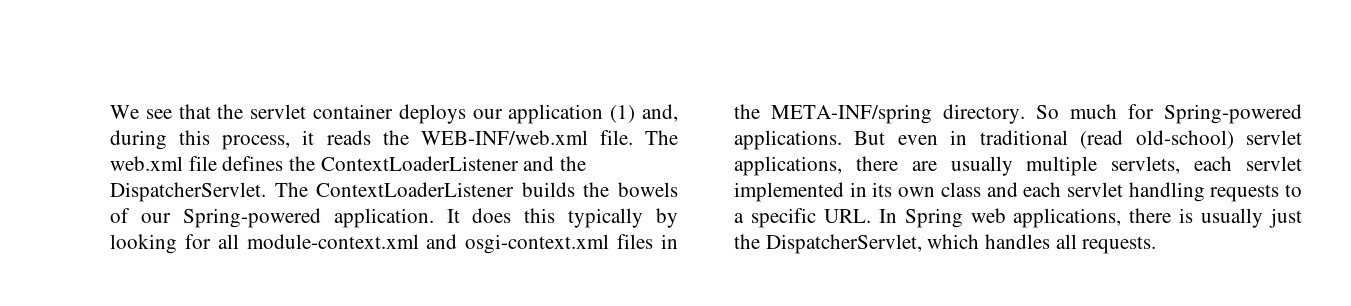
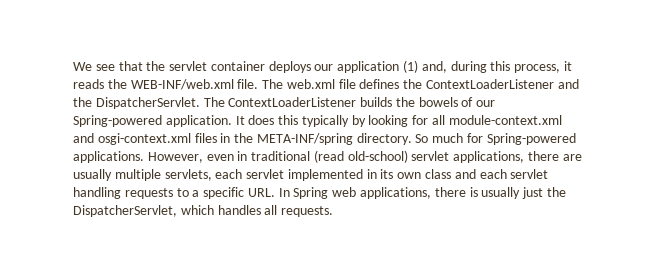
- But even in traditional (read old-school) servlet applications, there are usually multiple servlets, each servlet implemented in its own class and each servlet handling requests to a specific URL. In Spring web applications, there is usually just the DispatcherServlet, which handles all requests.
+ However, even in traditional (read old-school) servlet applications, there are usually multiple servlets, each servlet implemented in its own class and each servlet handling requests to a specific URL. In Spring web applications, there is usually just the DispatcherServlet, which handles all requests.

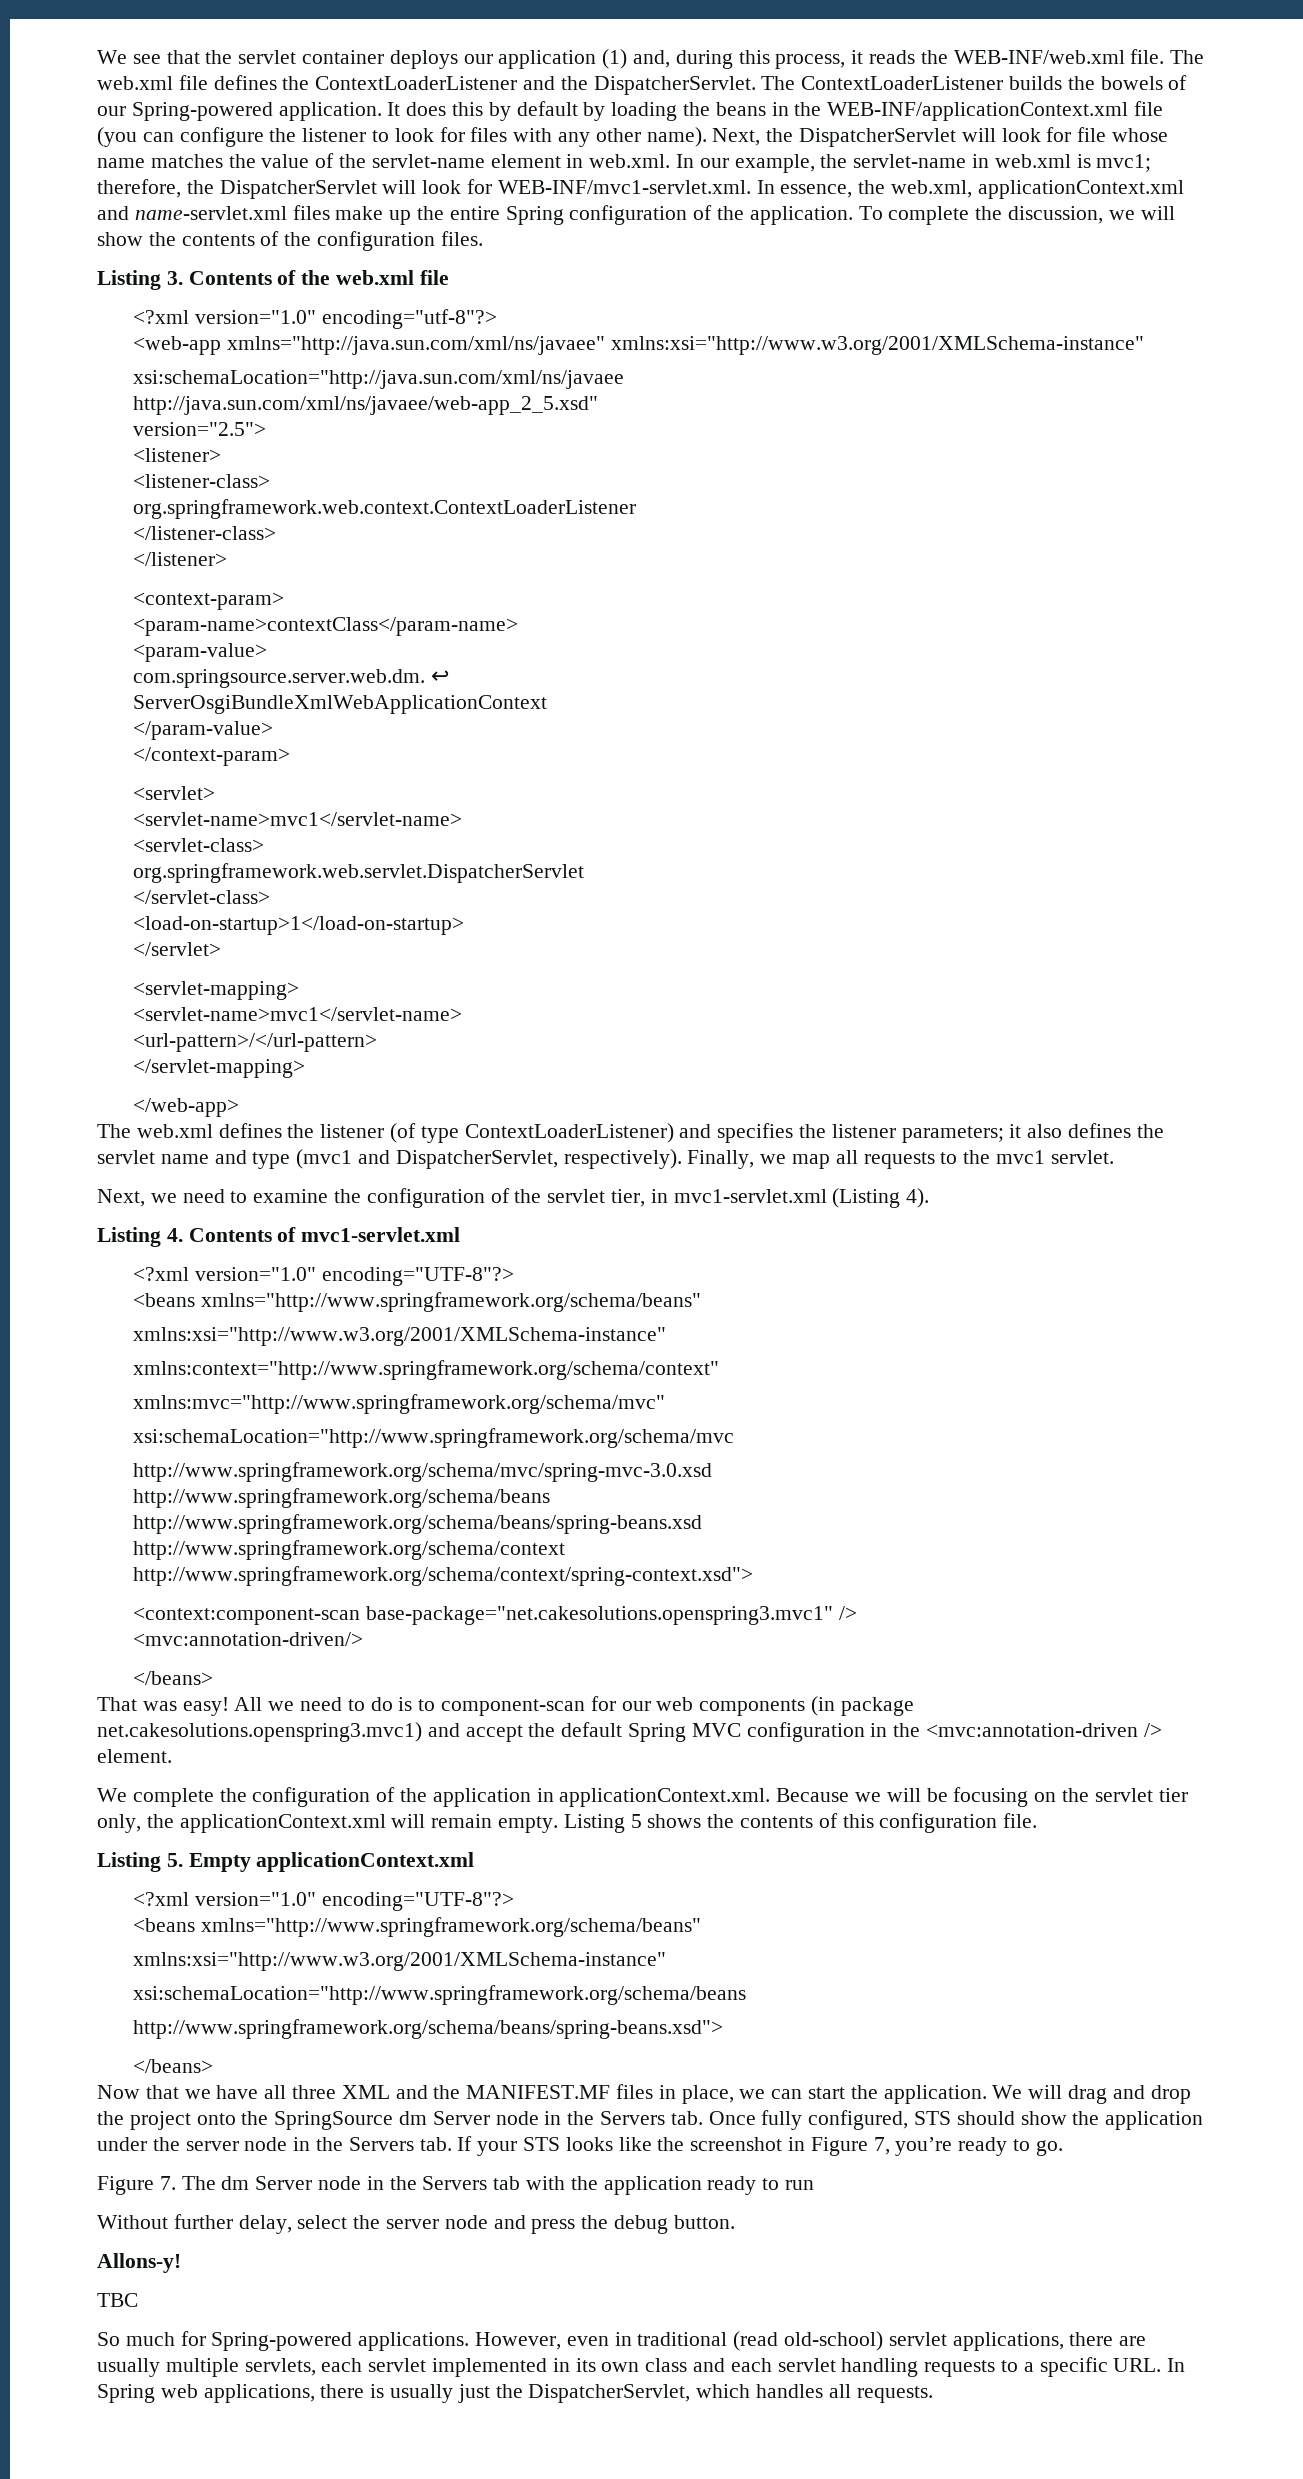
- It does this typically by looking for all module-context.xml and osgi-context.xml files in the META-INF/spring directory. So much for Spring-powered applications.
+ It does this by default by loading the beans in the WEB-INF/applicationContext.xml file (you can configure the listener to look for files with any other name). Next, the DispatcherServlet will look for file whose name matches the value of the servlet-name element in web.xml. In our example, the servlet-name in web.xml is mvc1; therefore, the DispatcherServlet will look for WEB-INF/mvc1-servlet.xml. In essence, the web.xml, applicationContext.xml and name-servlet.xml files make up the entire Spring configuration of the application. To complete the discussion, we will show the contents of the configuration files.
+ Listing 3. Contents of the web.xml file
+ <?xml version="1.0" encoding="utf-8"?>
+ <web-app xmlns="http://java.sun.com/xml/ns/javaee" xmlns:xsi="http://www.w3.org/2001/XMLSchema-instance"
+ xsi:schemaLocation="http://java.sun.com/xml/ns/javaee
+ http://java.sun.com/xml/ns/javaee/web-app_2_5.xsd"
+ version="2.5">
+ <listener>
+ <listener-class>
+ org.springframework.web.context.ContextLoaderListener
+ </listener-class>
+ </listener>
+ <context-param>
+ <param-name>contextClass</param-name>
+ <param-value>
+ com.springsource.server.web.dm. ↩
+ ServerOsgiBundleXmlWebApplicationContext
+ </param-value>
+ </context-param>
+ <servlet>
+ <servlet-name>mvc1</servlet-name>
+ <servlet-class>
+ org.springframework.web.servlet.DispatcherServlet
+ </servlet-class>
+ <load-on-startup>1</load-on-startup>
+ </servlet>
+ <servlet-mapping>
+ <servlet-name>mvc1</servlet-name>
+ <url-pattern>/</url-pattern>
+ </servlet-mapping>
+ </web-app>
+ The web.xml defines the listener (of type ContextLoaderListener) and specifies the listener parameters; it also defines the servlet name and type (mvc1 and DispatcherServlet, respectively). Finally, we map all requests to the mvc1 servlet.
+ Next, we need to examine the configuration of the servlet tier, in mvc1-servlet.xml (Listing 4).
+ Listing 4. Contents of mvc1-servlet.xml
+ <?xml version="1.0" encoding="UTF-8"?>
+ <beans xmlns="http://www.springframework.org/schema/beans"
+ xmlns:xsi="http://www.w3.org/2001/XMLSchema-instance"
+ xmlns:context="http://www.springframework.org/schema/context"
+ xmlns:mvc="http://www.springframework.org/schema/mvc"
+ xsi:schemaLocation="http://www.springframework.org/schema/mvc
+ http://www.springframework.org/schema/mvc/spring-mvc-3.0.xsd
+ http://www.springframework.org/schema/beans
+ http://www.springframework.org/schema/beans/spring-beans.xsd
+ http://www.springframework.org/schema/context
+ http://www.springframework.org/schema/context/spring-context.xsd">
+ <context:component-scan base-package="net.cakesolutions.openspring3.mvc1" />
+ <mvc:annotation-driven/>
+ </beans>
+ That was easy! All we need to do is to component-scan for our web components (in package net.cakesolutions.openspring3.mvc1) and accept the default Spring MVC configuration in the <mvc:annotation-driven /> element.
+ We complete the configuration of the application in applicationContext.xml. Because we will be focusing on the servlet tier only, the applicationContext.xml will remain empty. Listing 5 shows the contents of this configuration file.
+ Listing 5. Empty applicationContext.xml
+ <?xml version="1.0" encoding="UTF-8"?>
+ <beans xmlns="http://www.springframework.org/schema/beans"
+ xmlns:xsi="http://www.w3.org/2001/XMLSchema-instance"
+ xsi:schemaLocation="http://www.springframework.org/schema/beans
+ http://www.springframework.org/schema/beans/spring-beans.xsd">
+ </beans>
+ Now that we have all three XML and the MANIFEST.MF files in place, we can start the application. We will drag and drop the project onto the SpringSource dm Server node in the Servers tab. Once fully configured, STS should show the application under the server node in the Servers tab. If your STS looks like the screenshot in Figure 7, you’re ready to go.
+ Figure 7. The dm Server node in the Servers tab with the application ready to run
+ Without further delay, select the server node and press the debug button.
+ Allons-y!
+ TBC
+ So much for Spring-powered applications.

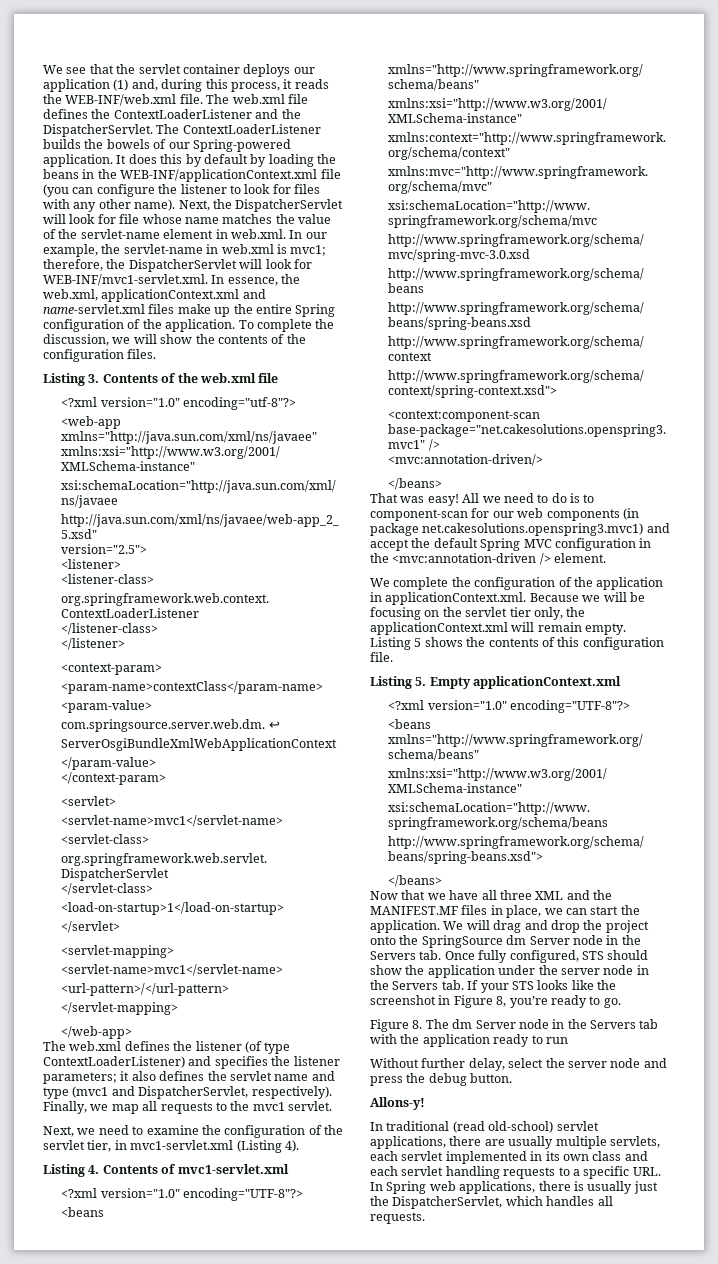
- We will drag and drop the project onto the SpringSource dm Server node in the Servers tab. Once fully configured, STS should show the application under the server node in the Servers tab. If your STS looks like the screenshot in Figure 7, you’re ready to go.
+ We will drag and drop the project onto the SpringSource dm Server node in the Servers tab. Once fully configured, STS should show the application under the server node in the Servers tab. If your STS looks like the screenshot in Figure 8, you’re ready to go.
- Figure 7. The dm Server node in the Servers tab with the application ready to run
+ Figure 8. The dm Server node in the Servers tab with the application ready to run
- TBC
- So much for Spring-powered applications. However, even in traditional (read old-school) servlet applications, there are usually multiple servlets, each servlet implemented in its own class and each servlet handling requests to a specific URL. In Spring web applications, there is usually just the DispatcherServlet, which handles all requests.
+ In traditional (read old-school) servlet applications, there are usually multiple servlets, each servlet implemented in its own class and each servlet handling requests to a specific URL. In Spring web applications, there is usually just the DispatcherServlet, which handles all requests.

